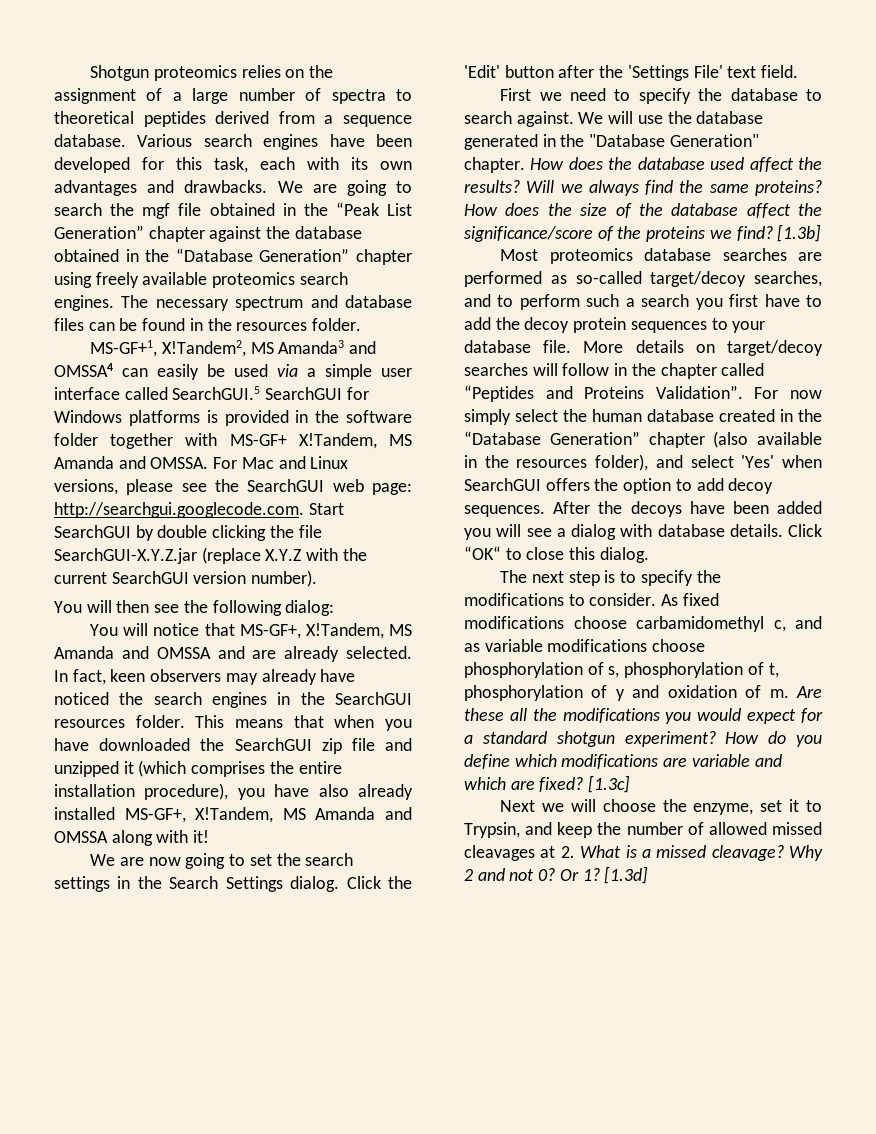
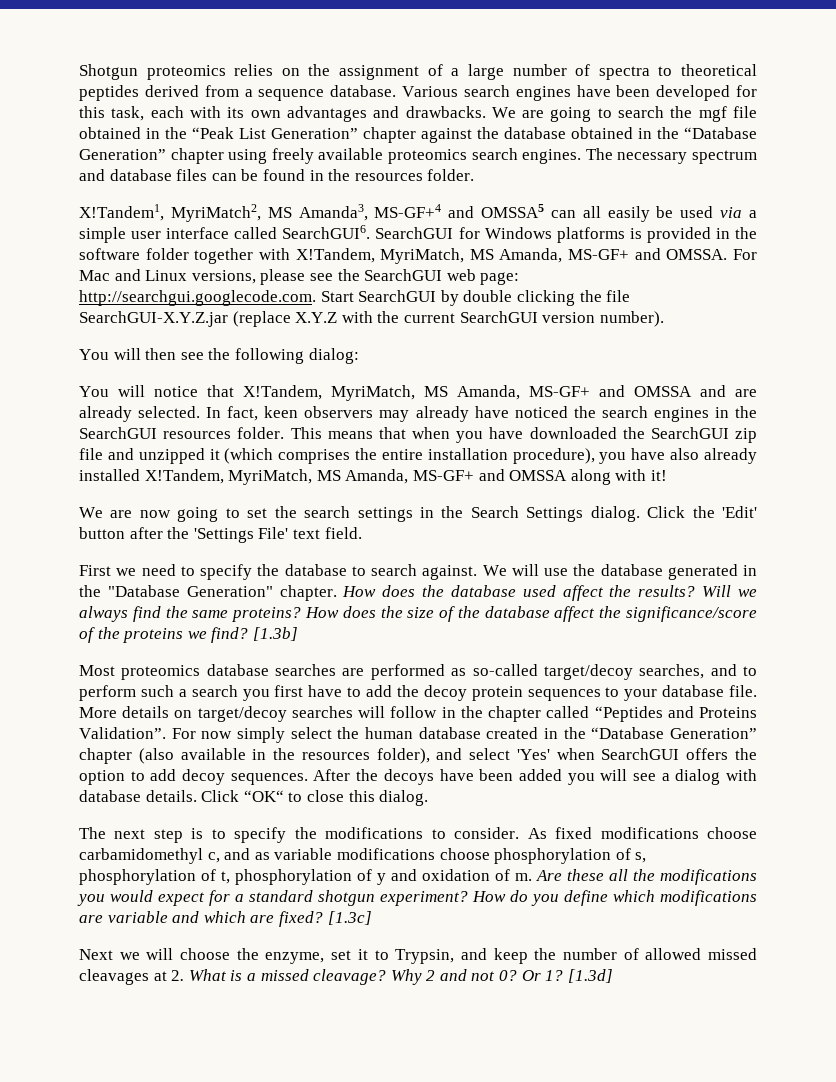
- MS-GF+1, X!Tandem2, MS Amanda3 and OMSSA4 can easily be used via a simple user interface called SearchGUI.5 SearchGUI for Windows platforms is provided in the software folder together with MS-GF+ X!Tandem, MS Amanda and OMSSA.
+ X!Tandem1, MyriMatch2, MS Amanda3, MS-GF+4 and OMSSA5 can all easily be used via a simple user interface called SearchGUI6. SearchGUI for Windows platforms is provided in the software folder together with X!Tandem, MyriMatch, MS Amanda, MS-GF+ and OMSSA.
- You will notice that MS-GF+, X!Tandem, MS Amanda and OMSSA and are already selected.
+ You will notice that X!Tandem, MyriMatch, MS Amanda, MS-GF+ and OMSSA and are already selected.
- This means that when you have downloaded the SearchGUI zip file and unzipped it (which comprises the entire installation procedure), you have also already installed MS-GF+, X!Tandem, MS Amanda and OMSSA along with it!
+ This means that when you have downloaded the SearchGUI zip file and unzipped it (which comprises the entire installation procedure), you have also already installed X!Tandem, MyriMatch, MS Amanda, MS-GF+ and OMSSA along with it!

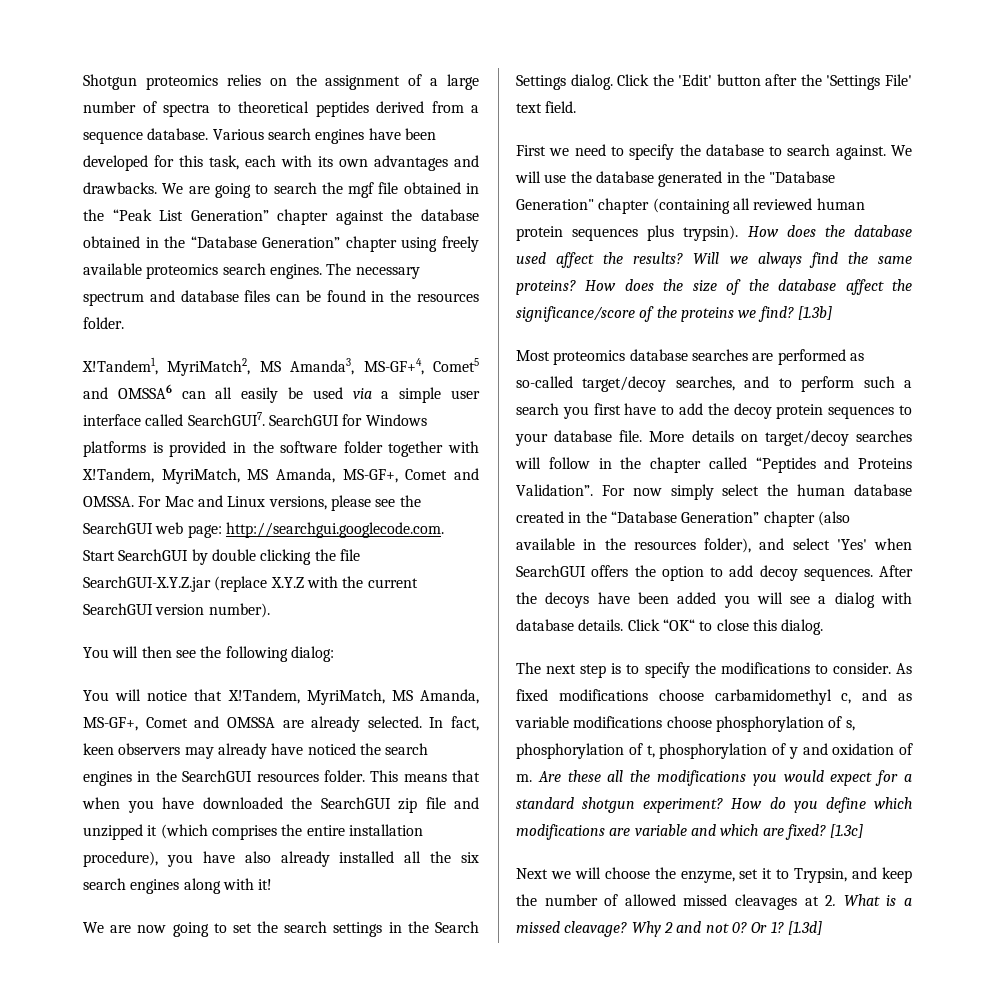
- X!Tandem1, MyriMatch2, MS Amanda3, MS-GF+4 and OMSSA5 can all easily be used via a simple user interface called SearchGUI6.
+ X!Tandem1, MyriMatch2, MS Amanda3, MS-GF+4, Comet5 and OMSSA6 can all easily be used via a simple user interface called SearchGUI7.
- SearchGUI for Windows platforms is provided in the software folder together with X!Tandem, MyriMatch, MS Amanda, MS-GF+ and OMSSA.
+ SearchGUI for Windows platforms is provided in the software folder together with X!Tandem, MyriMatch, MS Amanda, MS-GF+, Comet and OMSSA.
- You will notice that X!Tandem, MyriMatch, MS Amanda, MS-GF+ and OMSSA and are already selected.
+ You will notice that X!Tandem, MyriMatch, MS Amanda, MS-GF+, Comet and OMSSA are already selected.
- This means that when you have downloaded the SearchGUI zip file and unzipped it (which comprises the entire installation procedure), you have also already installed X!Tandem, MyriMatch, MS Amanda, MS-GF+ and OMSSA along with it!
+ This means that when you have downloaded the SearchGUI zip file and unzipped it (which comprises the entire installation procedure), you have also already installed all the six search engines along with it!
- We will use the database generated in the "Database Generation" chapter.
+ We will use the database generated in the "Database Generation" chapter (containing all reviewed human protein sequences plus trypsin).

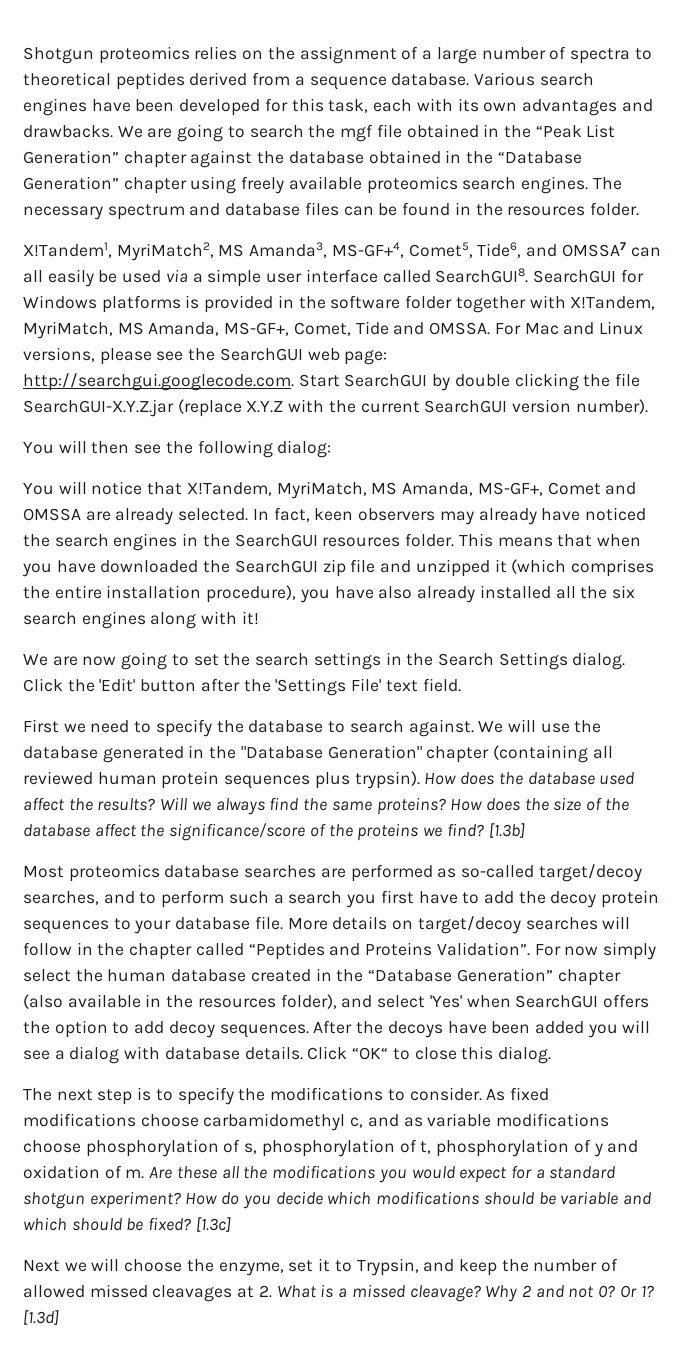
- X!Tandem1, MyriMatch2, MS Amanda3, MS-GF+4, Comet5 and OMSSA6 can all easily be used via a simple user interface called SearchGUI7.
+ X!Tandem1, MyriMatch2, MS Amanda3, MS-GF+4, Comet5, Tide6, and OMSSA7 can all easily be used via a simple user interface called SearchGUI8.
- SearchGUI for Windows platforms is provided in the software folder together with X!Tandem, MyriMatch, MS Amanda, MS-GF+, Comet and OMSSA.
+ SearchGUI for Windows platforms is provided in the software folder together with X!Tandem, MyriMatch, MS Amanda, MS-GF+, Comet, Tide and OMSSA.
- How do you define which modifications are variable and which are fixed?
+ How do you decide which modifications should be variable and which should be fixed?

